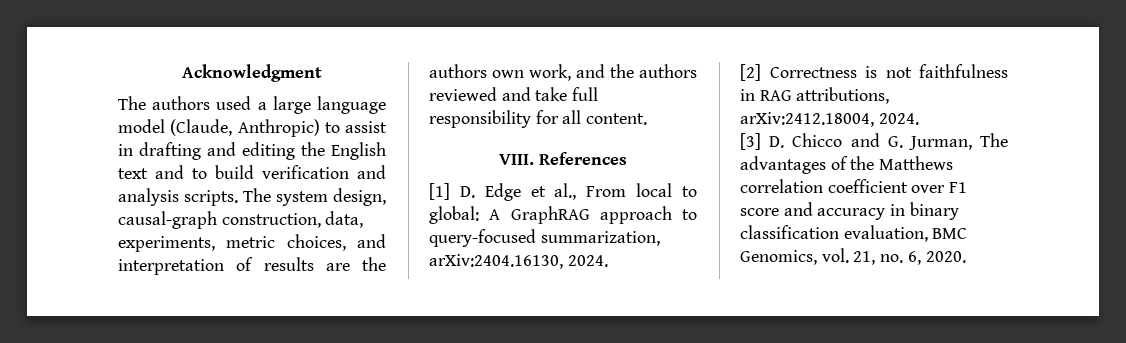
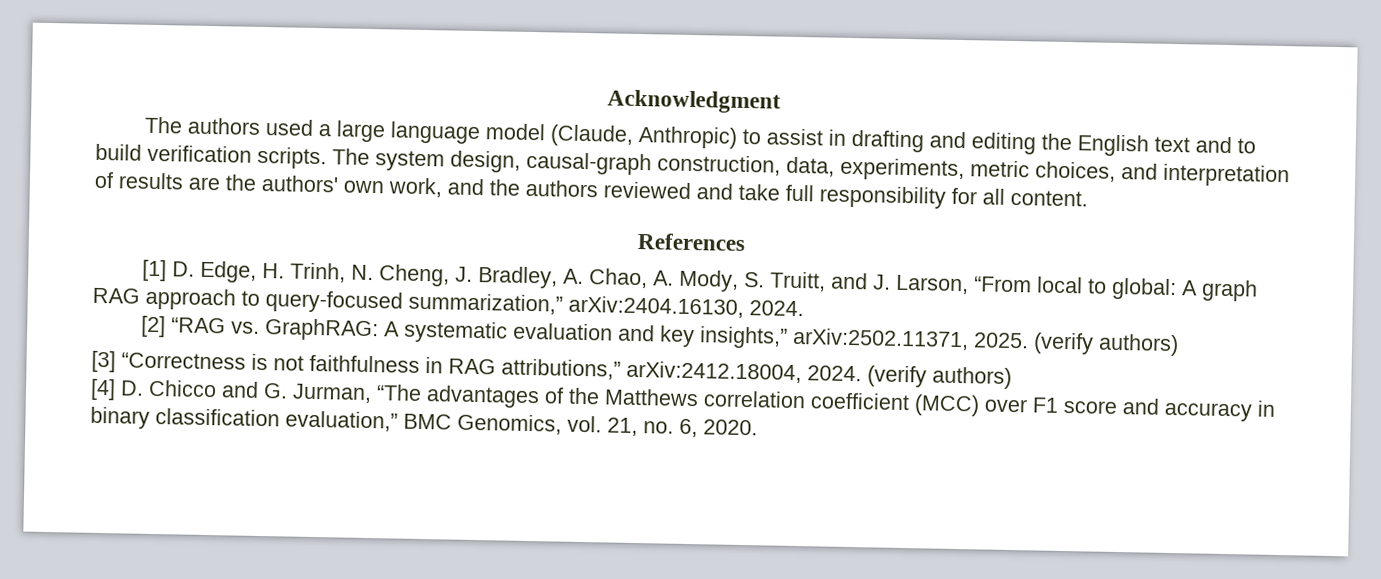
- The authors used a large language model (Claude, Anthropic) to assist in drafting and editing the English text and to build verification and analysis scripts.
+ The authors used a large language model (Claude, Anthropic) to assist in drafting and editing the English text and to build verification scripts.
- The system design, causal-graph construction, data, experiments, metric choices, and interpretation of results are the authors own work, and the authors reviewed and take full responsibility for all content.
+ The system design, causal-graph construction, data, experiments, metric choices, and interpretation of results are the authors' own work, and the authors reviewed and take full responsibility for all content.
- VIII.
- [1] D. Edge et al., From local to global: A GraphRAG approach to query-focused summarization, arXiv:2404.16130, 2024.
+ [1] D. Edge, H. Trinh, N. Cheng, J. Bradley, A. Chao, A. Mody, S. Truitt, and J. Larson, “From local to global: A graph RAG approach to query-focused summarization,” arXiv:2404.16130, 2024.
- [2] Correctness is not faithfulness in RAG attributions, arXiv:2412.18004, 2024.
- [3] D. Chicco and G. Jurman, The advantages of the Matthews correlation coefficient over F1 score and accuracy in binary classification evaluation, BMC Genomics, vol. 21, no. 6, 2020.
+ [2] “RAG vs. GraphRAG: A systematic evaluation and key insights,” arXiv:2502.11371, 2025. (verify authors)
+ [3] “Correctness is not faithfulness in RAG attributions,” arXiv:2412.18004, 2024. (verify authors)
+ [4] D. Chicco and G. Jurman, “The advantages of the Matthews correlation coefficient (MCC) over F1 score and accuracy in binary classification evaluation,” BMC Genomics, vol. 21, no. 6, 2020.

